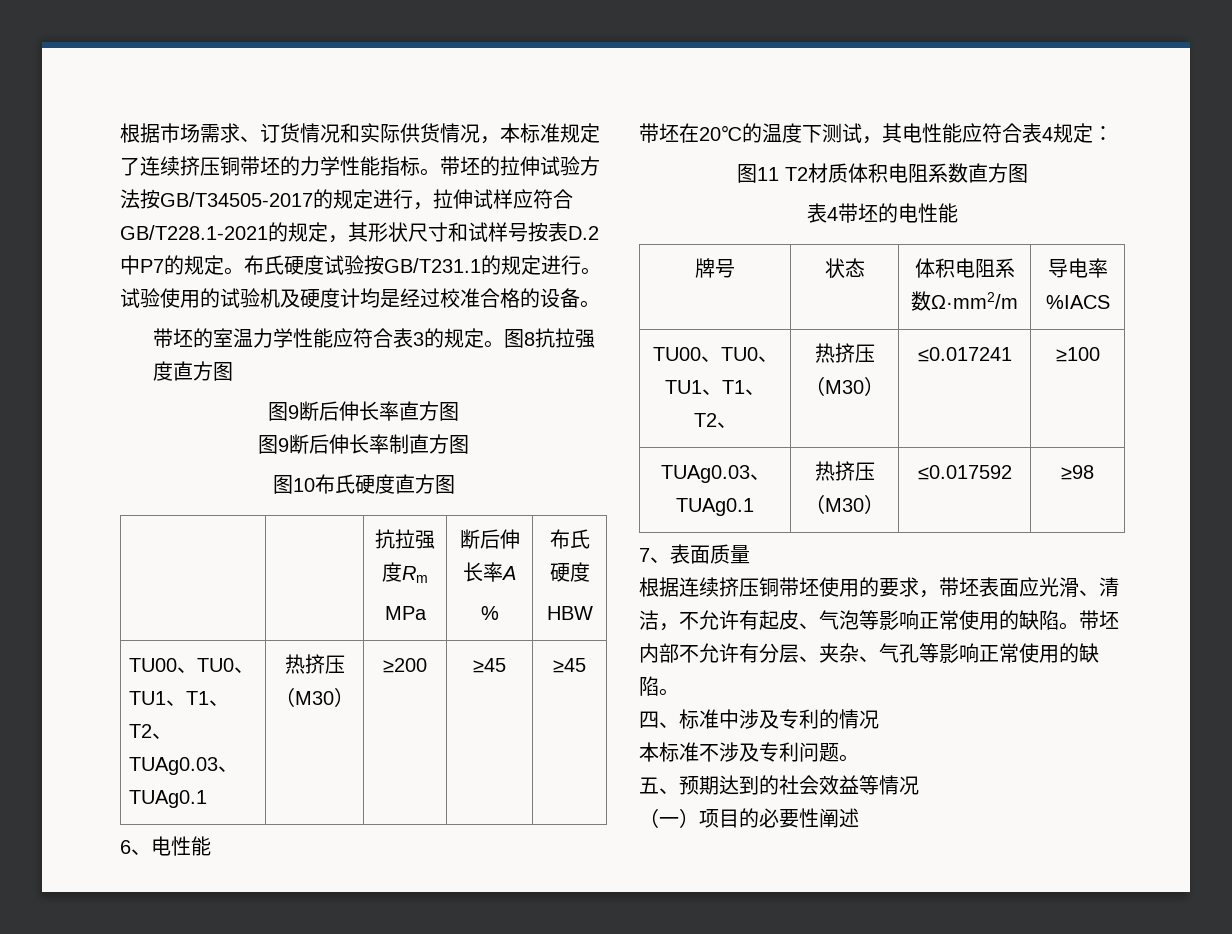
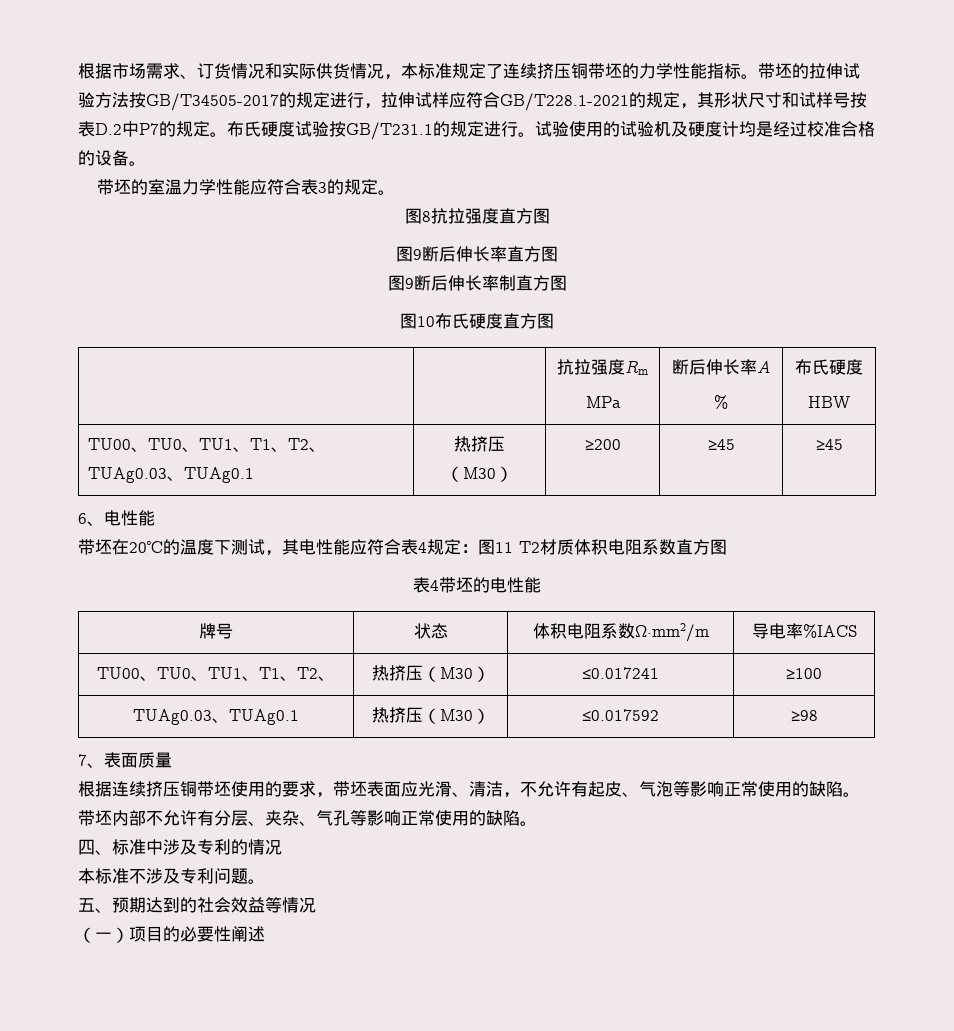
- 带坯的室温力学性能应符合表3的规定。图8抗拉强度直方图
+ 带坯的室温力学性能应符合表3的规定。
+ 图8抗拉强度直方图
- 带坯在20℃的温度下测试，其电性能应符合表4规定：
- 图11 T2材质体积电阻系数直方图
+ 带坯在20℃的温度下测试，其电性能应符合表4规定：图11 T2材质体积电阻系数直方图

